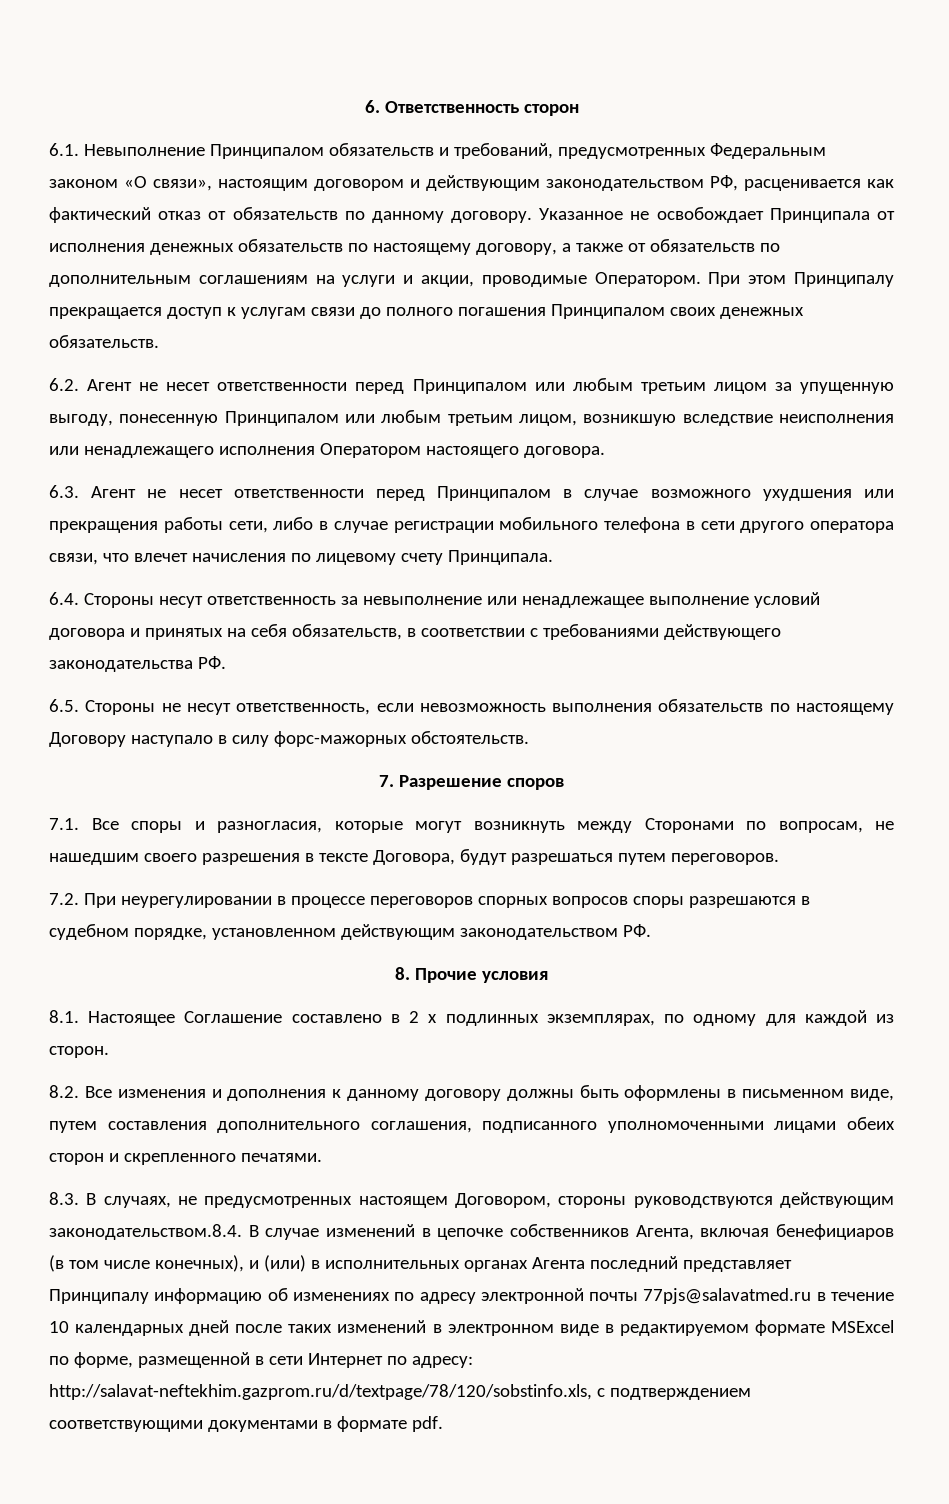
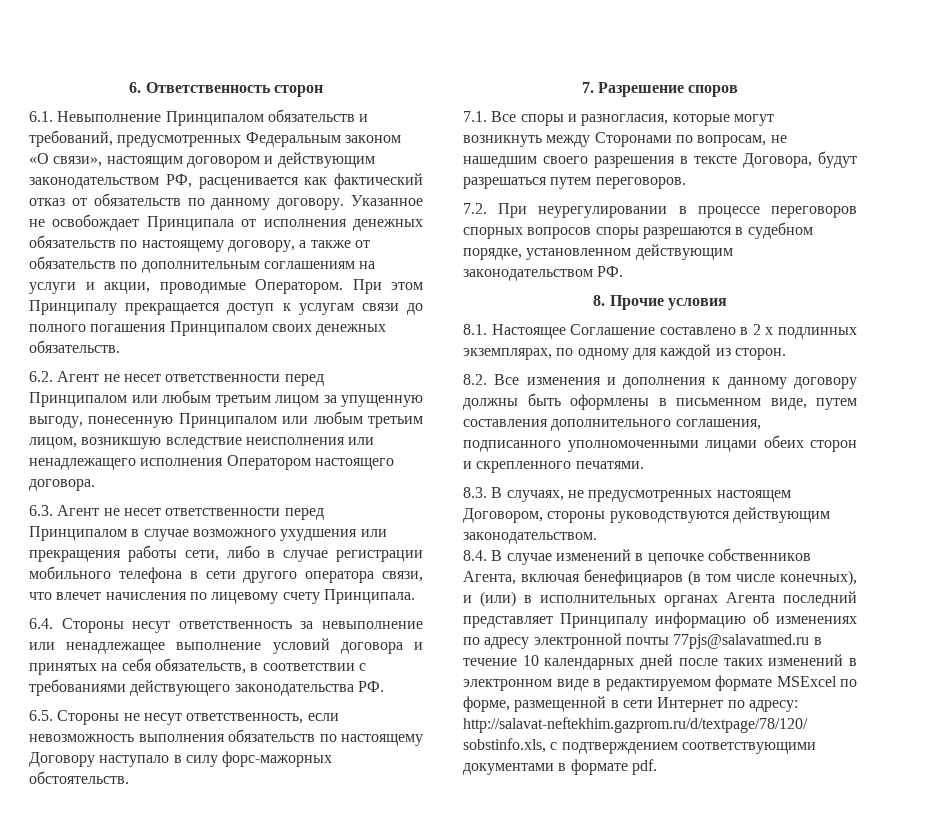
- 8.3. В случаях, не предусмотренных настоящем Договором, стороны руководствуются действующим законодательством.8.4. В случае изменений в цепочке собственников Агента, включая бенефициаров (в том числе конечных), и (или) в исполнительных органах Агента последний представляет Принципалу информацию об изменениях по адресу электронной почты 77pjs@salavatmed.ru в течение 10 календарных дней после таких изменений в электронном виде в редактируемом формате MSExcel по форме, размещенной в сети Интернет по адресу:
+ 8.3. В случаях, не предусмотренных настоящем Договором, стороны руководствуются действующим законодательством.
+ 8.4. В случае изменений в цепочке собственников Агента, включая бенефициаров (в том числе конечных), и (или) в исполнительных органах Агента последний представляет Принципалу информацию об изменениях по адресу электронной почты 77pjs@salavatmed.ru в течение 10 календарных дней после таких изменений в электронном виде в редактируемом формате MSExcel по форме, размещенной в сети Интернет по адресу:

